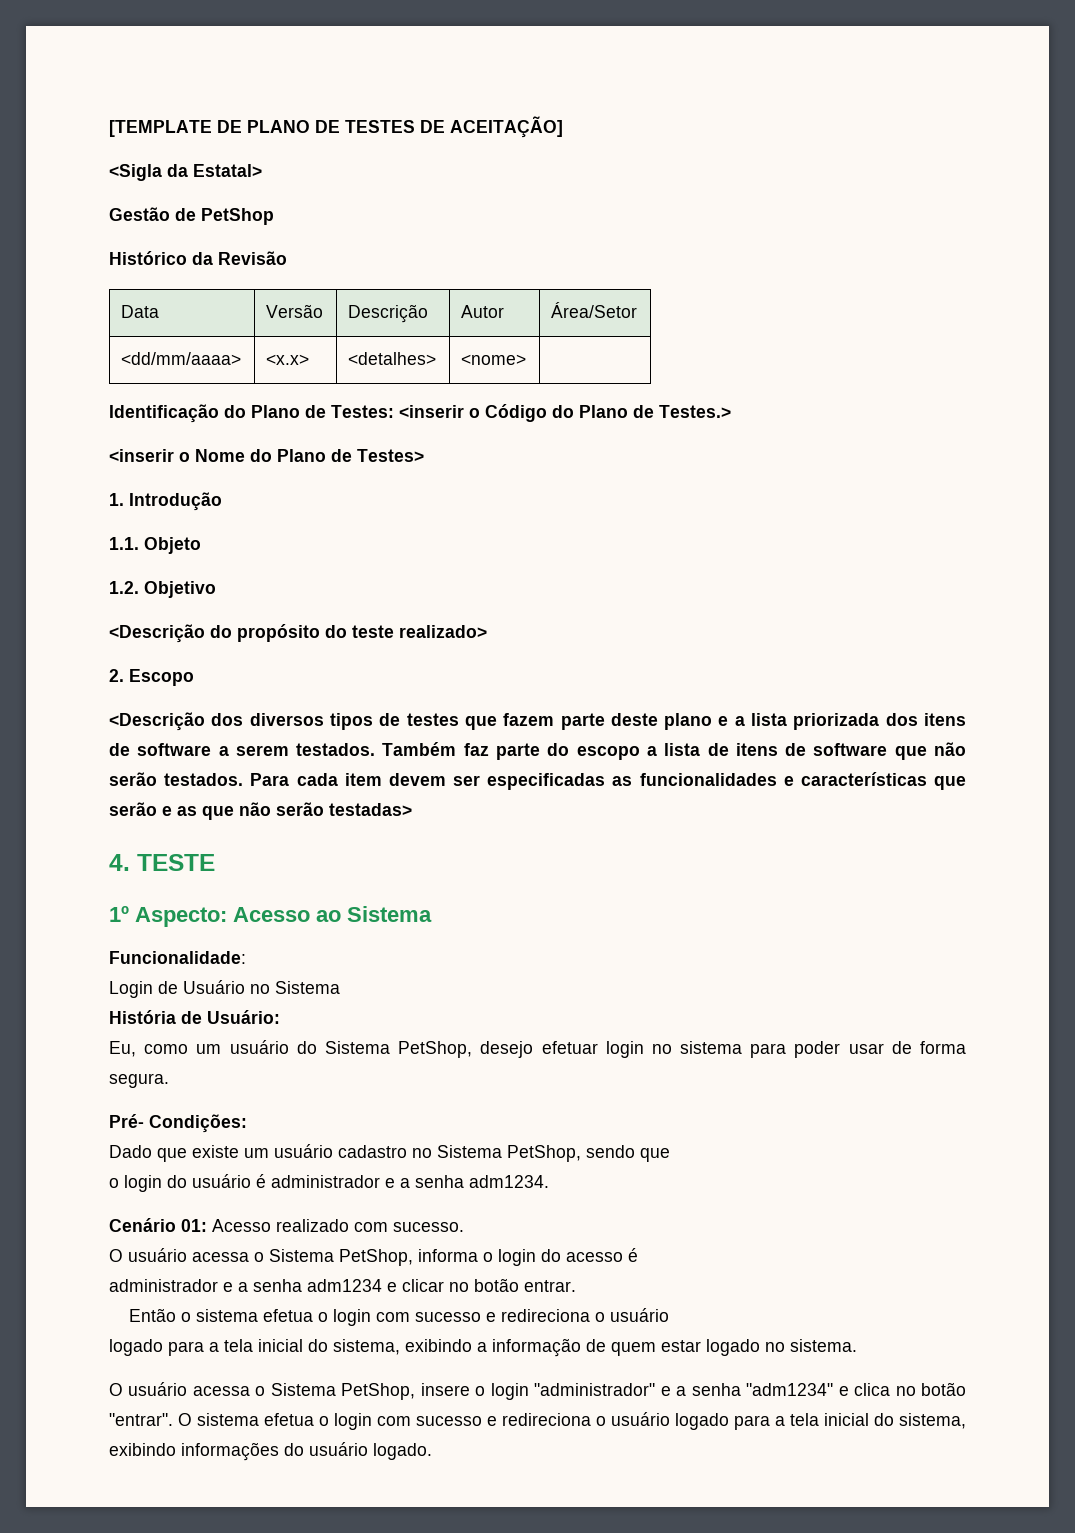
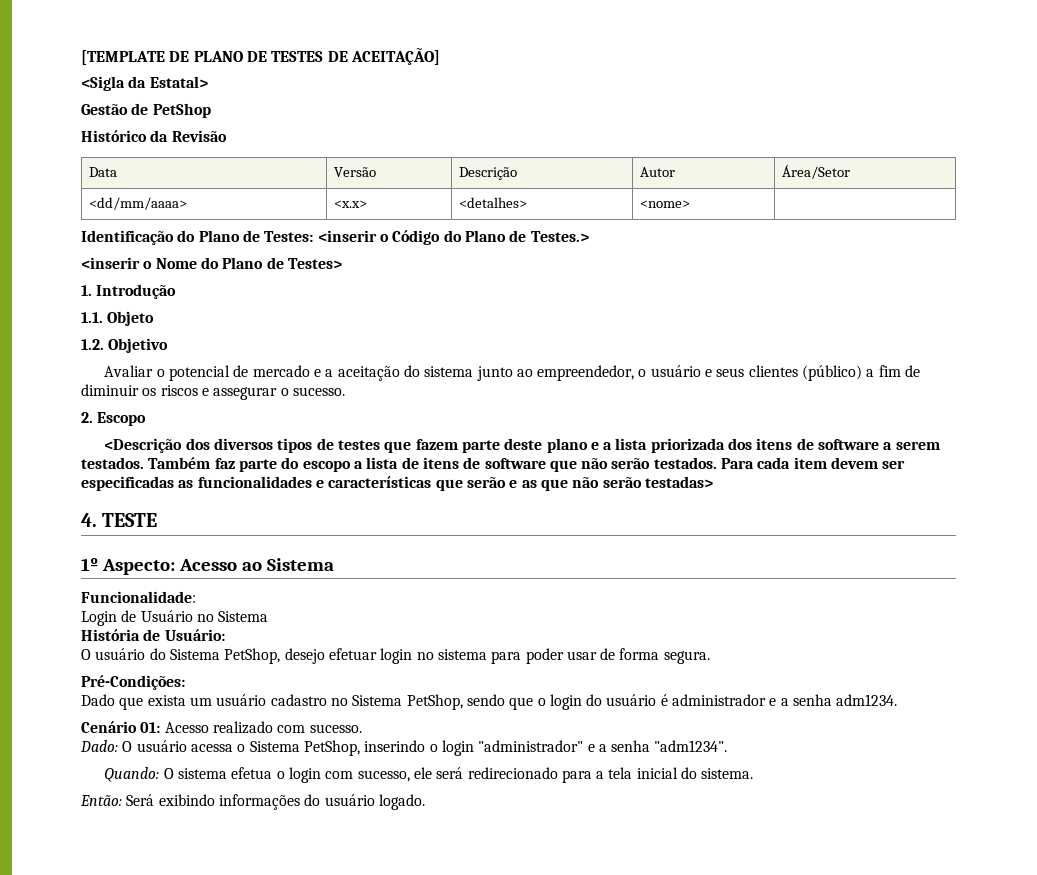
- <Descrição do propósito do teste realizado>
+ Avaliar o potencial de mercado e a aceitação do sistema junto ao empreendedor, o usuário e seus clientes (público) a fim de diminuir os riscos e assegurar o sucesso.
- Eu, como um usuário do Sistema PetShop, desejo efetuar login no sistema para poder usar de forma segura.
+ O usuário do Sistema PetShop, desejo efetuar login no sistema para poder usar de forma segura.
- Pré- Condições:
+ Pré-Condições:
- Dado que existe um usuário cadastro no Sistema PetShop, sendo que
- o login do usuário é administrador e a senha adm1234.
+ Dado que exista um usuário cadastro no Sistema PetShop, sendo que o login do usuário é administrador e a senha adm1234.
- O usuário acessa o Sistema PetShop, informa o login do acesso é
- administrador e a senha adm1234 e clicar no botão entrar.
- Então o sistema efetua o login com sucesso e redireciona o usuário
- logado para a tela inicial do sistema, exibindo a informação de quem estar logado no sistema.
- O usuário acessa o Sistema PetShop, insere o login "administrador" e a senha "adm1234" e clica no botão "entrar". O sistema efetua o login com sucesso e redireciona o usuário logado para a tela inicial do sistema, exibindo informações do usuário logado.
+ Dado: O usuário acessa o Sistema PetShop, inserindo o login "administrador" e a senha "adm1234".
+ Quando: O sistema efetua o login com sucesso, ele será redirecionado para a tela inicial do sistema.
+ Então: Será exibindo informações do usuário logado.

